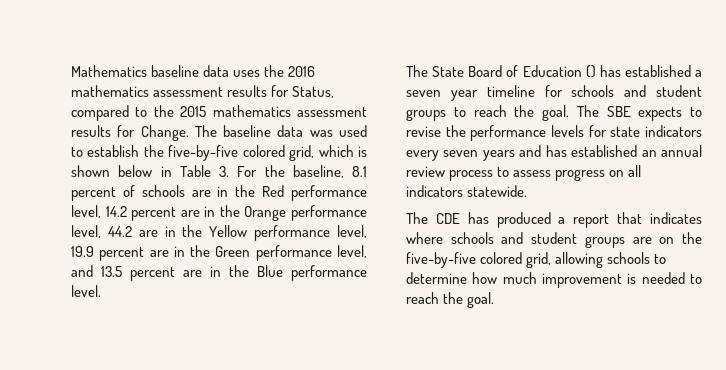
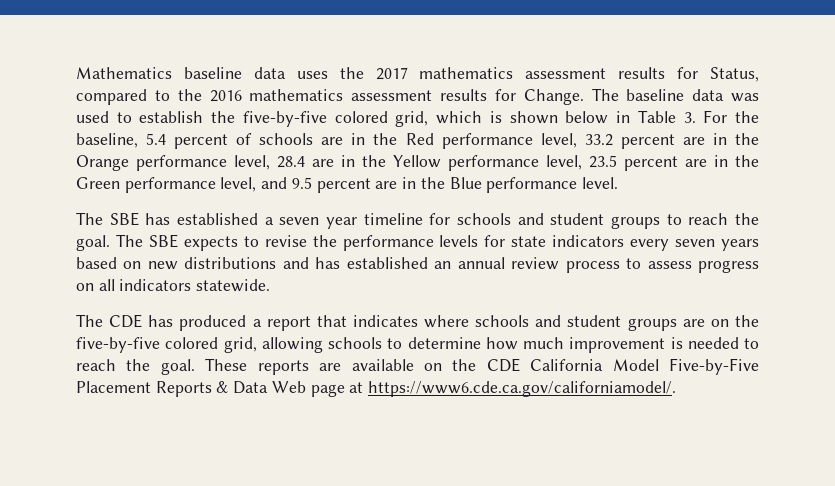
- Mathematics baseline data uses the 2016 mathematics assessment results for Status, compared to the 2015 mathematics assessment results for Change.
+ Mathematics baseline data uses the 2017 mathematics assessment results for Status, compared to the 2016 mathematics assessment results for Change.
- The baseline data was used to establish the five-by-five colored grid, which is shown below in Table 3. For the baseline, 8.1 percent of schools are in the Red performance level, 14.2 percent are in the Orange performance level, 44.2 are in the Yellow performance level, 19.9 percent are in the Green performance level, and 13.5 percent are in the Blue performance level.
+ The baseline data was used to establish the five-by-five colored grid, which is shown below in Table 3. For the baseline, 5.4 percent of schools are in the Red performance level, 33.2 percent are in the Orange performance level, 28.4 are in the Yellow performance level, 23.5 percent are in the Green performance level, and 9.5 percent are in the Blue performance level.
- The State Board of Education () has established a seven year timeline for schools and student groups to reach the goal.
+ The SBE has established a seven year timeline for schools and student groups to reach the goal.
- The SBE expects to revise the performance levels for state indicators every seven years and has established an annual review process to assess progress on all indicators statewide.
+ The SBE expects to revise the performance levels for state indicators every seven years based on new distributions and has established an annual review process to assess progress on all indicators statewide.
+ These reports are available on the CDE California Model Five-by-Five Placement Reports & Data Web page at https://www6.cde.ca.gov/californiamodel/.

